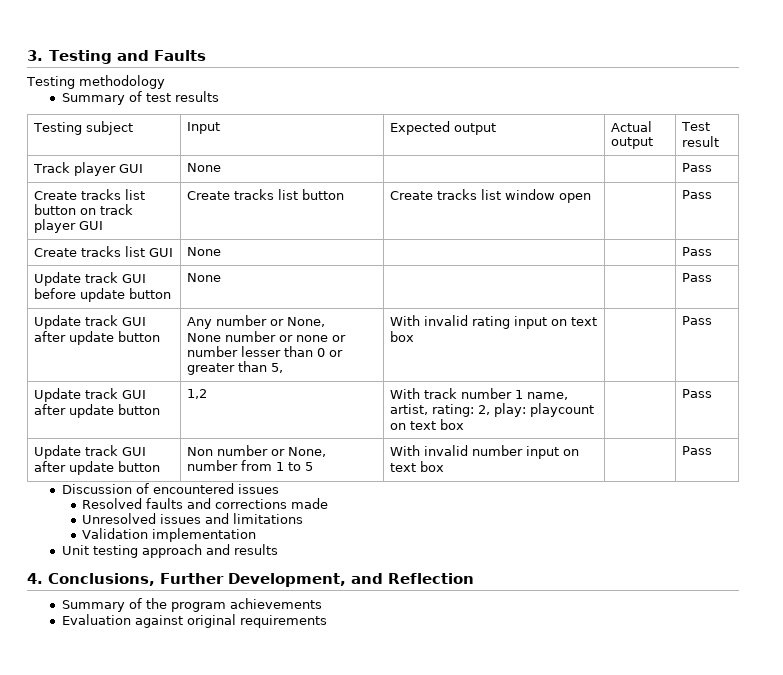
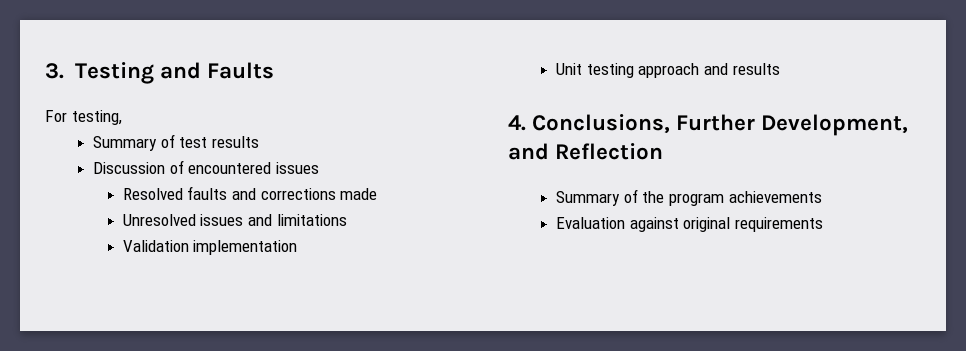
- Testing methodology
+ For testing,
- Testing subject | Input | Expected output | Actual output | Test result
- Track player GUI | None | | | Pass
- Create tracks list button on track player GUI | Create tracks list button | Create tracks list window open | | Pass
- Create tracks list GUI | None | | | Pass
- Update track GUI before update button | None | | | Pass
- Update track GUI after update button | Any number or None,
- None number or none or number lesser than 0 or greater than 5, | With invalid rating input on text box | | Pass
- Update track GUI after update button | 1,2 | With track number 1 name, artist, rating: 2, play: playcount on text box | | Pass
- Update track GUI after update button | Non number or None, number from 1 to 5 | With invalid number input on text box | | Pass

